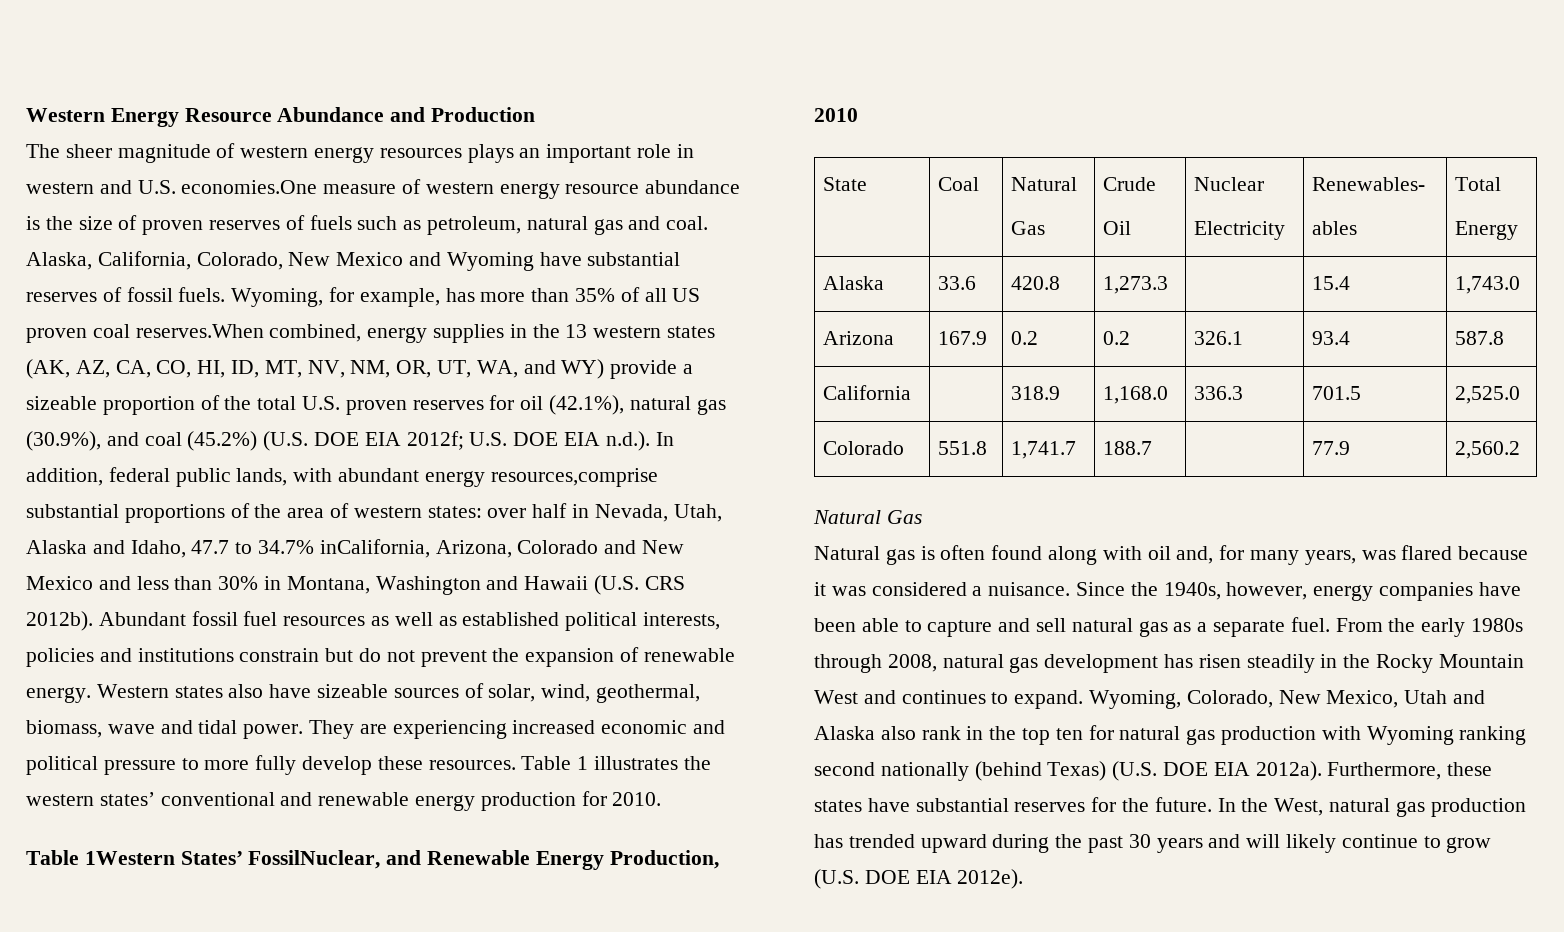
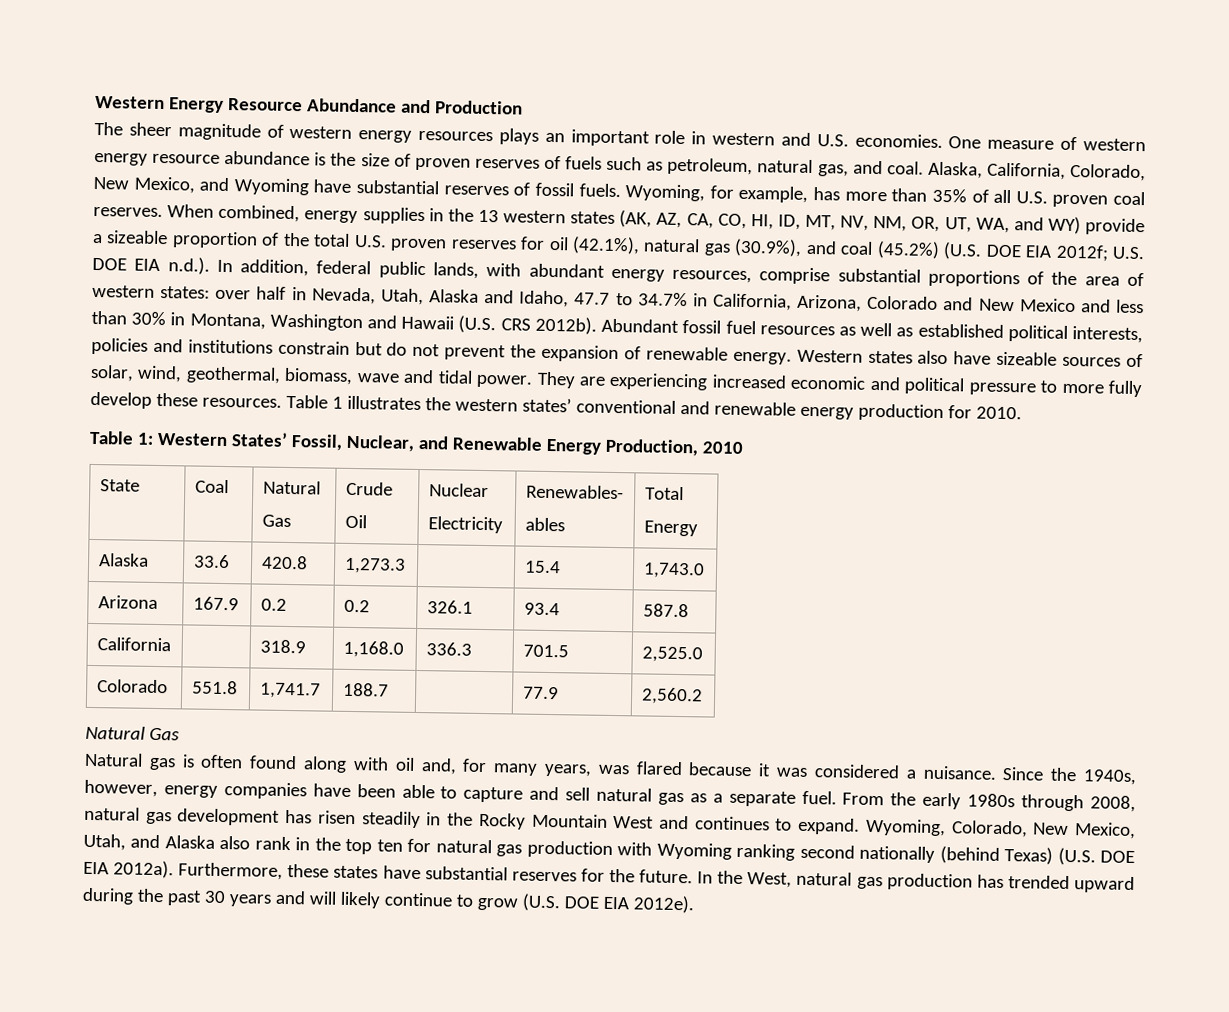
- The sheer magnitude of western energy resources plays an important role in western and U.S. economies.One measure of western energy resource abundance is the size of proven reserves of fuels such as petroleum, natural gas and coal.
+ The sheer magnitude of western energy resources plays an important role in western and U.S. economies. One measure of western energy resource abundance is the size of proven reserves of fuels such as petroleum, natural gas, and coal.
- Alaska, California, Colorado, New Mexico and Wyoming have substantial reserves of fossil fuels.
+ Alaska, California, Colorado, New Mexico, and Wyoming have substantial reserves of fossil fuels.
- Wyoming, for example, has more than 35% of all US proven coal reserves.When combined, energy supplies in the 13 western states (AK, AZ, CA, CO, HI, ID, MT, NV, NM, OR, UT, WA, and WY) provide a sizeable proportion of the total U.S. proven reserves for oil (42.1%), natural gas (30.9%), and coal (45.2%) (U.S. DOE EIA 2012f;
+ Wyoming, for example, has more than 35% of all U.S. proven coal reserves. When combined, energy supplies in the 13 western states (AK, AZ, CA, CO, HI, ID, MT, NV, NM, OR, UT, WA, and WY) provide a sizeable proportion of the total U.S. proven reserves for oil (42.1%), natural gas (30.9%), and coal (45.2%) (U.S. DOE EIA 2012f;
- U.S. DOE EIA n.d.). In addition, federal public lands, with abundant energy resources,comprise substantial proportions of the area of western states:
+ U.S. DOE EIA n.d.). In addition, federal public lands, with abundant energy resources, comprise substantial proportions of the area of western states:
- over half in Nevada, Utah, Alaska and Idaho, 47.7 to 34.7% inCalifornia, Arizona, Colorado and New Mexico and less than 30% in Montana, Washington and Hawaii (U.S. CRS 2012b).
+ over half in Nevada, Utah, Alaska and Idaho, 47.7 to 34.7% in California, Arizona, Colorado and New Mexico and less than 30% in Montana, Washington and Hawaii (U.S. CRS 2012b).
- Table 1Western States’ FossilNuclear, and Renewable Energy Production, 2010
+ Table 1: Western States’ Fossil, Nuclear, and Renewable Energy Production, 2010
- Wyoming, Colorado, New Mexico, Utah and Alaska also rank in the top ten for natural gas production with Wyoming ranking second nationally (behind Texas) (U.S. DOE EIA 2012a).
+ Wyoming, Colorado, New Mexico, Utah, and Alaska also rank in the top ten for natural gas production with Wyoming ranking second nationally (behind Texas) (U.S. DOE EIA 2012a).

